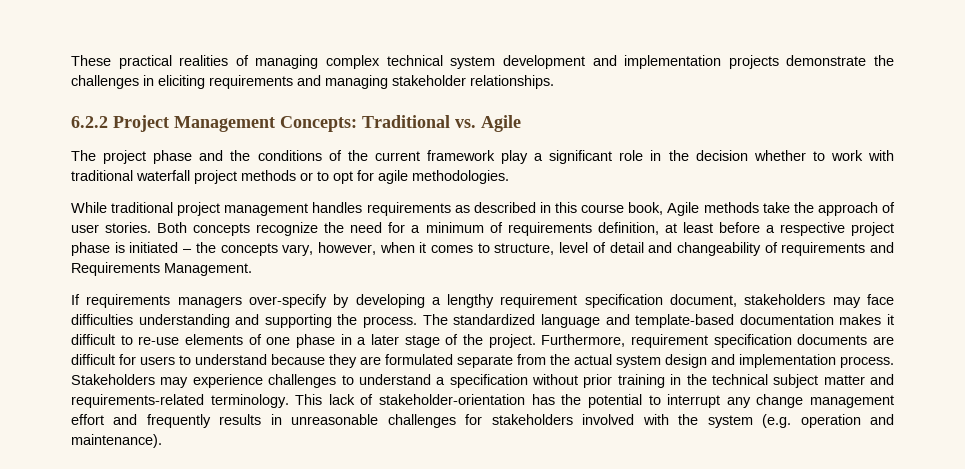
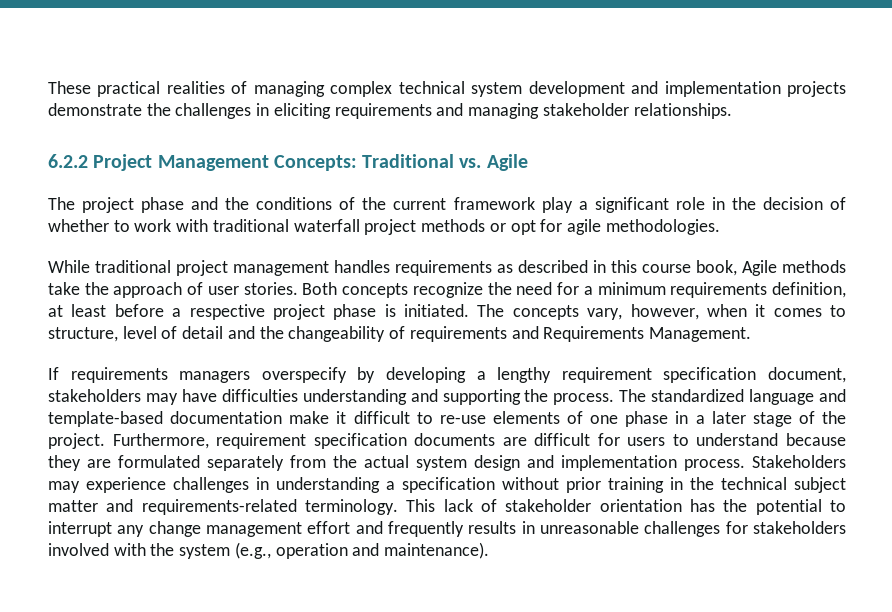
- The project phase and the conditions of the current framework play a significant role in the decision whether to work with traditional waterfall project methods or to opt for agile methodologies.
+ The project phase and the conditions of the current framework play a significant role in the decision of whether to work with traditional waterfall project methods or opt for agile methodologies.
- Both concepts recognize the need for a minimum of requirements definition, at least before a respective project phase is initiated – the concepts vary, however, when it comes to structure, level of detail and changeability of requirements and Requirements Management.
+ Both concepts recognize the need for a minimum requirements definition, at least before a respective project phase is initiated. The concepts vary, however, when it comes to structure, level of detail and the changeability of requirements and Requirements Management.
- If requirements managers over-specify by developing a lengthy requirement specification document, stakeholders may face difficulties understanding and supporting the process.
+ If requirements managers overspecify by developing a lengthy requirement specification document, stakeholders may have difficulties understanding and supporting the process.
- The standardized language and template-based documentation makes it difficult to re-use elements of one phase in a later stage of the project.
+ The standardized language and template-based documentation make it difficult to re-use elements of one phase in a later stage of the project.
- Furthermore, requirement specification documents are difficult for users to understand because they are formulated separate from the actual system design and implementation process.
+ Furthermore, requirement specification documents are difficult for users to understand because they are formulated separately from the actual system design and implementation process.
- Stakeholders may experience challenges to understand a specification without prior training in the technical subject matter and requirements-related terminology.
+ Stakeholders may experience challenges in understanding a specification without prior training in the technical subject matter and requirements-related terminology.
- This lack of stakeholder-orientation has the potential to interrupt any change management effort and frequently results in unreasonable challenges for stakeholders involved with the system (e.g. operation and maintenance).
+ This lack of stakeholder orientation has the potential to interrupt any change management effort and frequently results in unreasonable challenges for stakeholders involved with the system (e.g., operation and maintenance).

